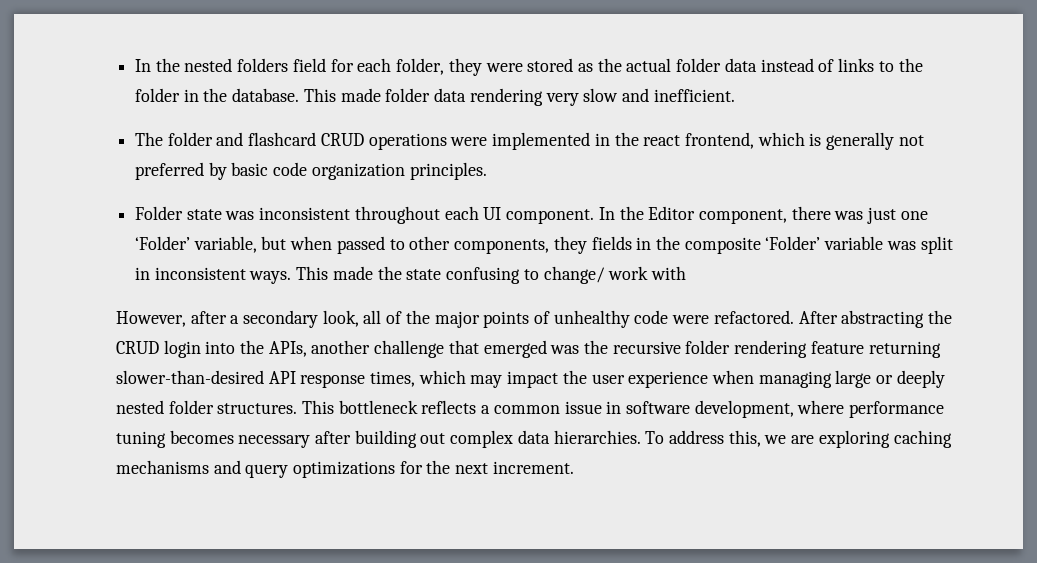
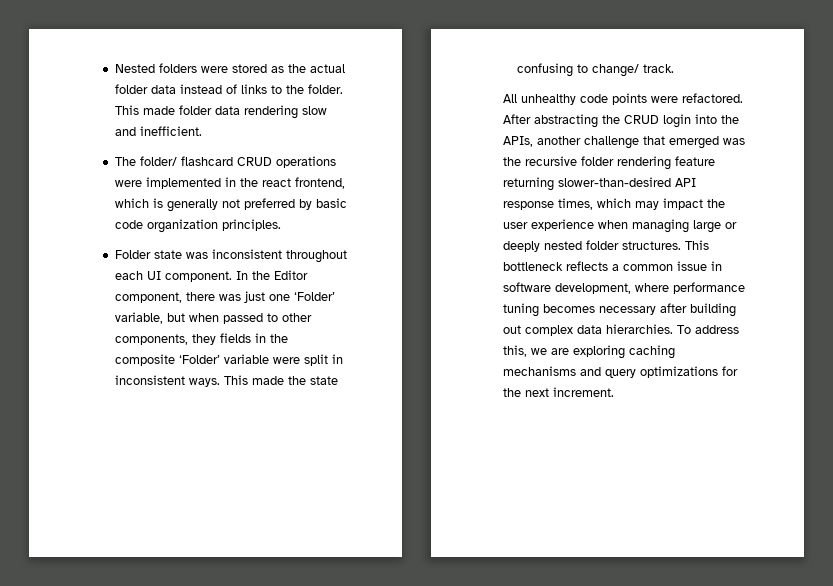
- In the nested folders field for each folder, they were stored as the actual folder data instead of links to the folder in the database.
+ Nested folders were stored as the actual folder data instead of links to the folder.
- This made folder data rendering very slow and inefficient.
+ This made folder data rendering slow and inefficient.
- The folder and flashcard CRUD operations were implemented in the react frontend, which is generally not preferred by basic code organization principles.
+ The folder/ flashcard CRUD operations were implemented in the react frontend, which is generally not preferred by basic code organization principles.
- In the Editor component, there was just one ‘Folder’ variable, but when passed to other components, they fields in the composite ‘Folder’ variable was split in inconsistent ways.
+ In the Editor component, there was just one ‘Folder’ variable, but when passed to other components, they fields in the composite ‘Folder’ variable were split in inconsistent ways.
- This made the state confusing to change/ work with
- However, after a secondary look, all of the major points of unhealthy code were refactored.
+ This made the state confusing to change/ track.
+ All unhealthy code points were refactored.

